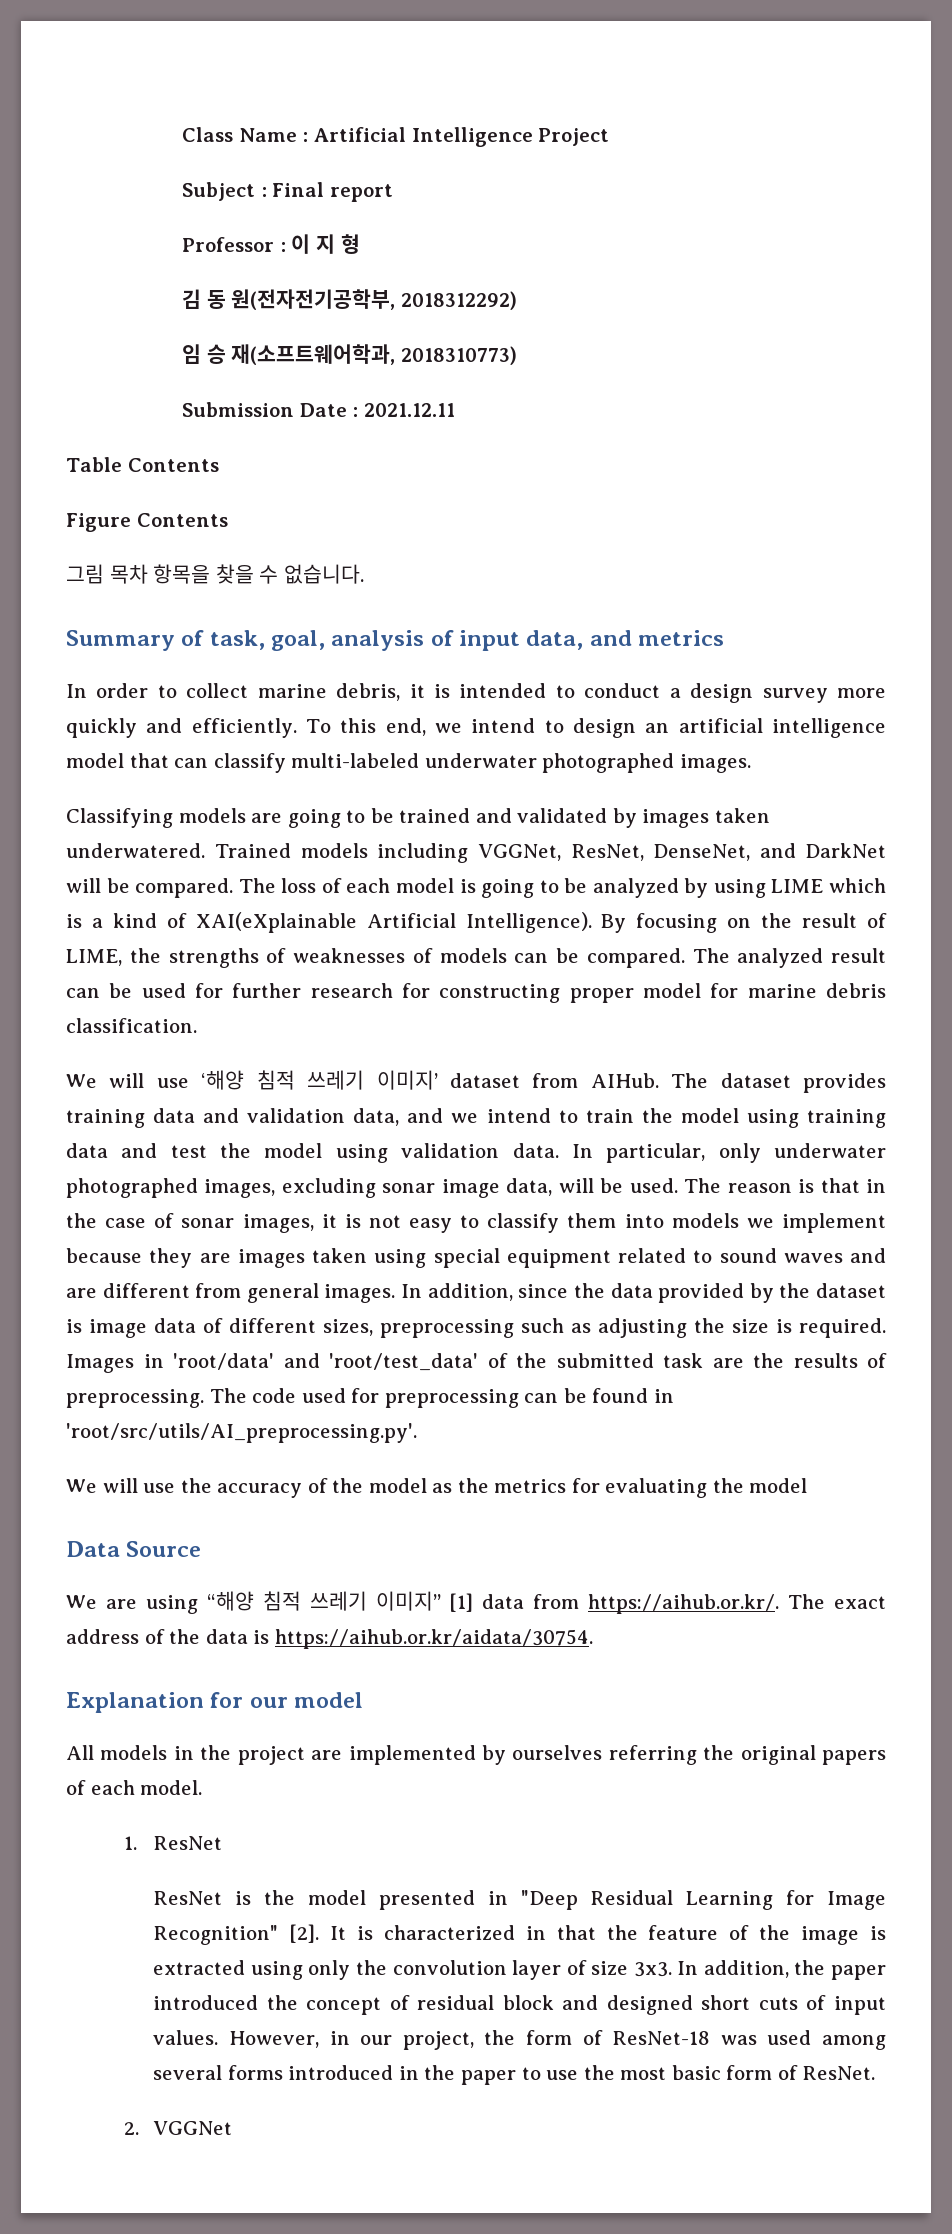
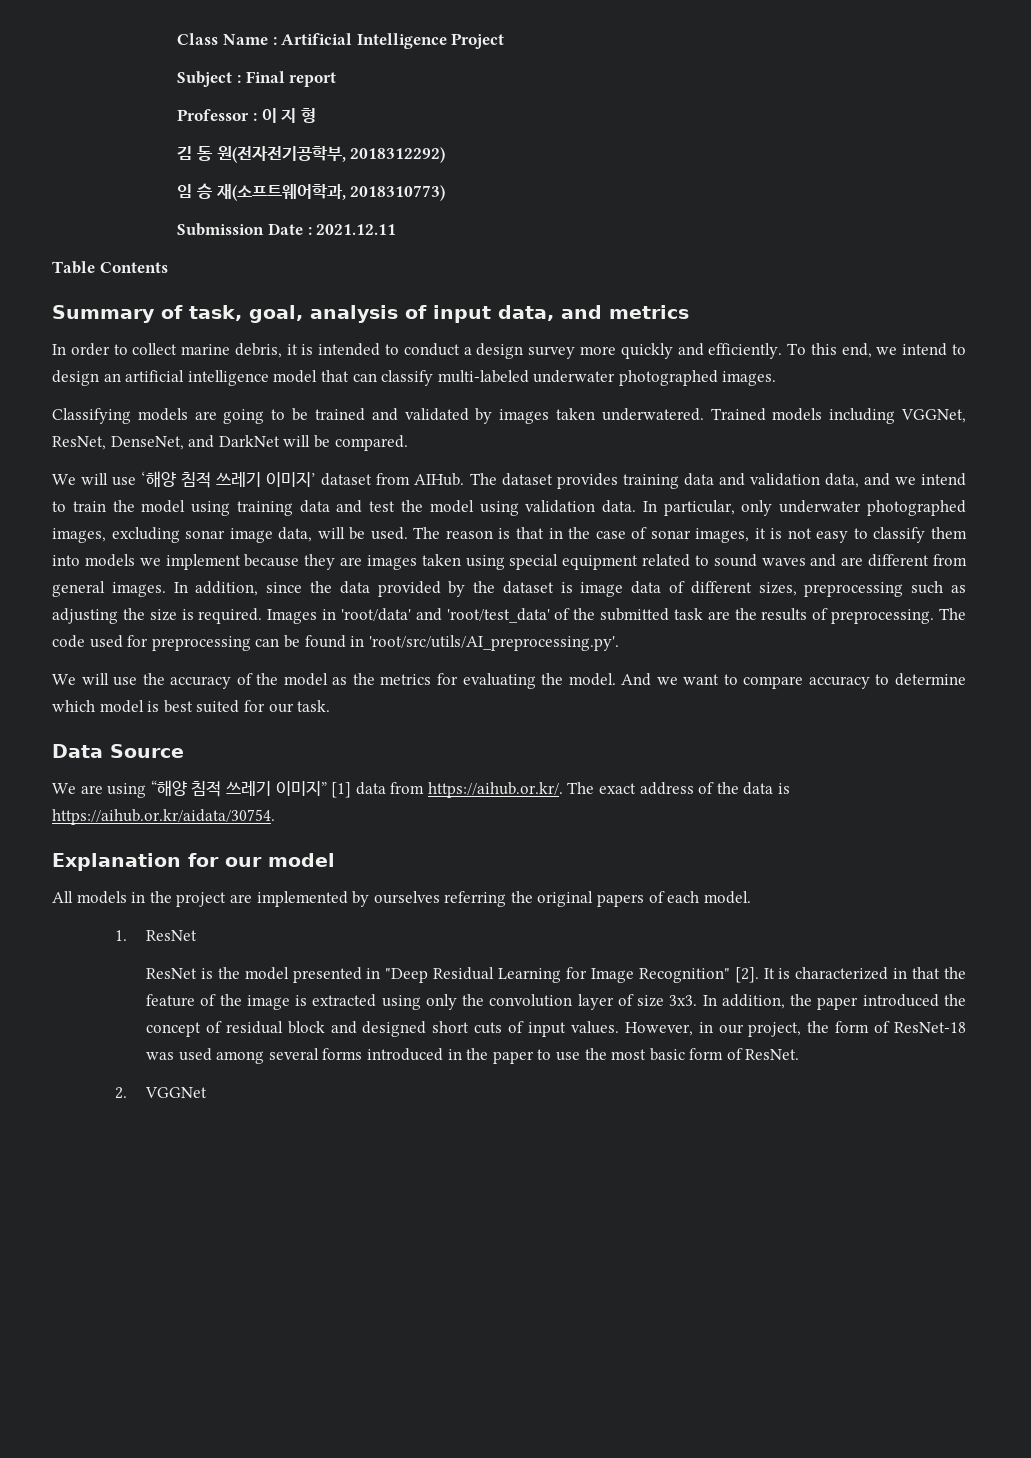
- Figure Contents
- 그림 목차 항목을 찾을 수 없습니다.
- The loss of each model is going to be analyzed by using LIME which is a kind of XAI(eXplainable Artificial Intelligence). By focusing on the result of LIME, the strengths of weaknesses of models can be compared. The analyzed result can be used for further research for constructing proper model for marine debris classification.
- We will use the accuracy of the model as the metrics for evaluating the model
+ We will use the accuracy of the model as the metrics for evaluating the model. And we want to compare accuracy to determine which model is best suited for our task.

